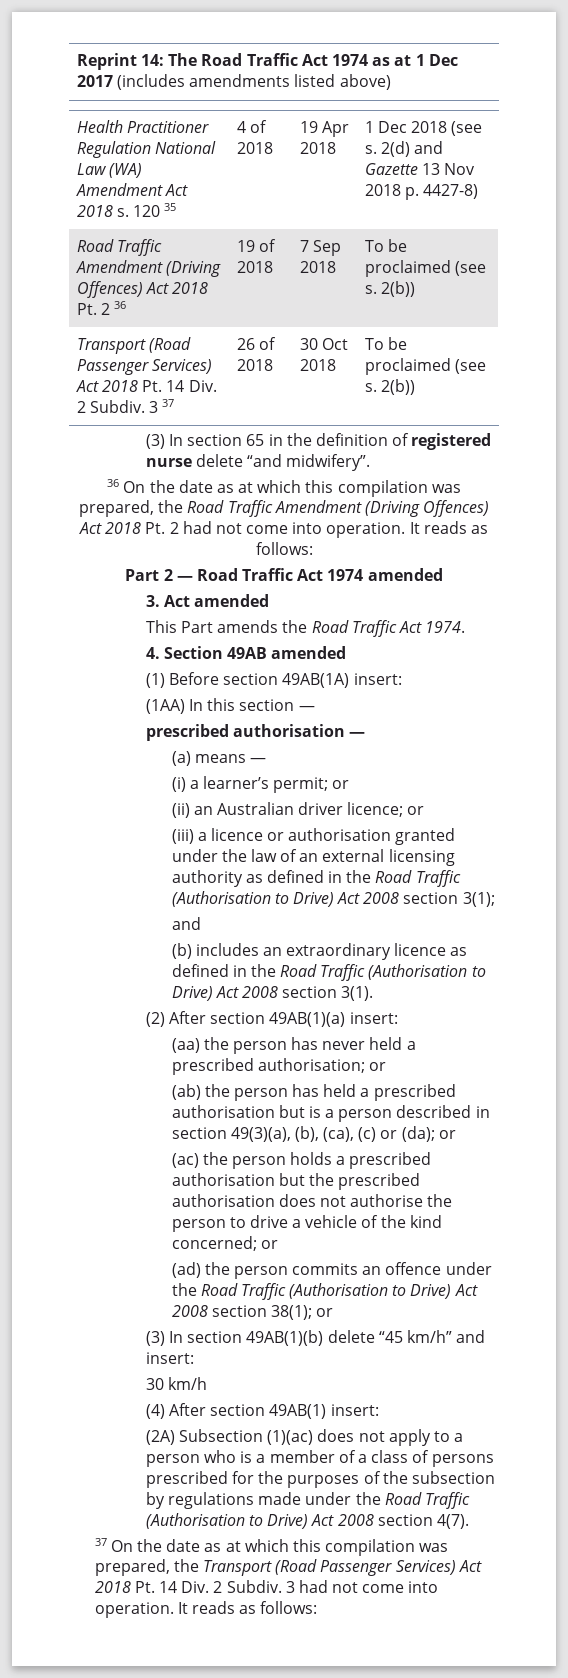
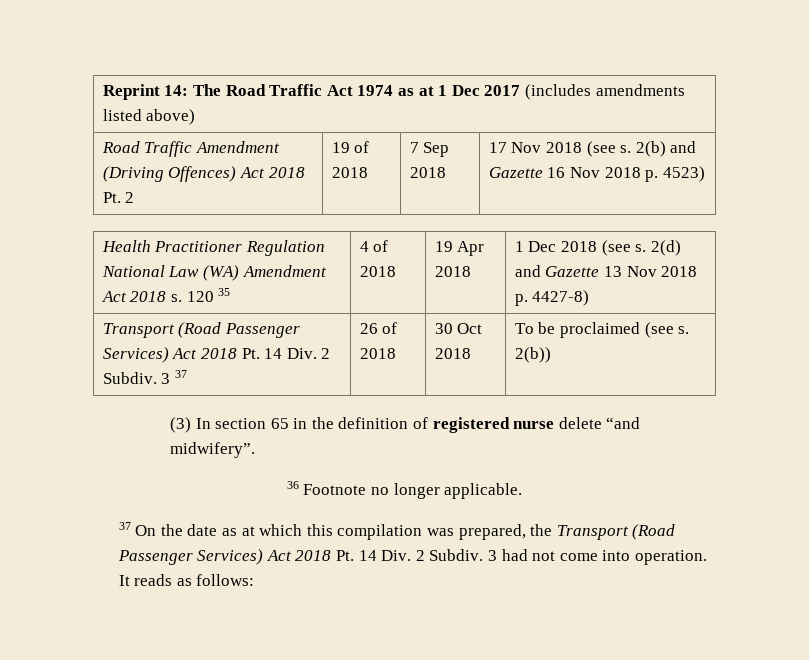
+ Road Traffic Amendment (Driving Offences) Act 2018 Pt. 2 | 19 of 2018 | 7 Sep 2018 | 17 Nov 2018 (see s. 2(b) and Gazette 16 Nov 2018 p. 4523)
- Road Traffic Amendment (Driving Offences) Act 2018 Pt. 2 36 | 19 of 2018 | 7 Sep 2018 | To be proclaimed (see s. 2(b))
- 36 On the date as at which this compilation was prepared, the Road Traffic Amendment (Driving Offences) Act 2018 Pt. 2 had not come into operation. It reads as follows:
- Part 2 — Road Traffic Act 1974 amended
- 3. Act amended
- This Part amends the Road Traffic Act 1974.
- 4. Section 49AB amended
- (1) Before section 49AB(1A) insert:
- (1AA) In this section —
- prescribed authorisation —
- (a) means —
- (i) a learner’s permit; or
- (ii) an Australian driver licence; or
- (iii) a licence or authorisation granted under the law of an external licensing authority as defined in the Road Traffic (Authorisation to Drive) Act 2008 section 3(1);
- and
- (b) includes an extraordinary licence as defined in the Road Traffic (Authorisation to Drive) Act 2008 section 3(1).
- (2) After section 49AB(1)(a) insert:
- (aa) the person has never held a prescribed authorisation; or
- (ab) the person has held a prescribed authorisation but is a person described in section 49(3)(a), (b), (ca), (c) or (da); or
- (ac) the person holds a prescribed authorisation but the prescribed authorisation does not authorise the person to drive a vehicle of the kind concerned; or
- (ad) the person commits an offence under the Road Traffic (Authorisation to Drive) Act 2008 section 38(1); or
- (3) In section 49AB(1)(b) delete “45 km/h” and insert:
- 30 km/h
- (4) After section 49AB(1) insert:
- (2A) Subsection (1)(ac) does not apply to a person who is a member of a class of persons prescribed for the purposes of the subsection by regulations made under the Road Traffic (Authorisation to Drive) Act 2008 section 4(7).
+ 36 Footnote no longer applicable.

